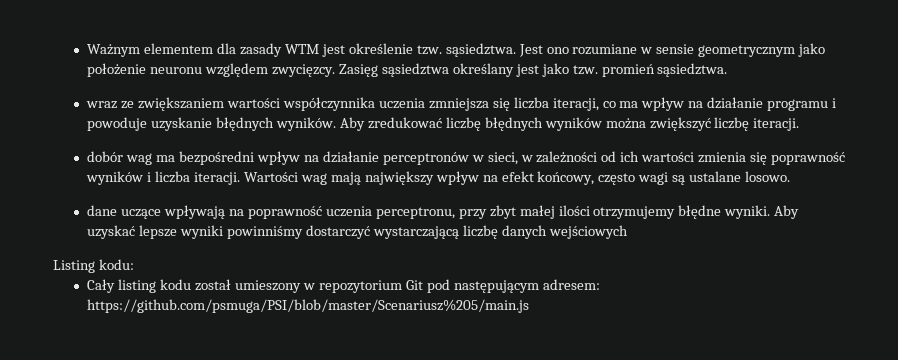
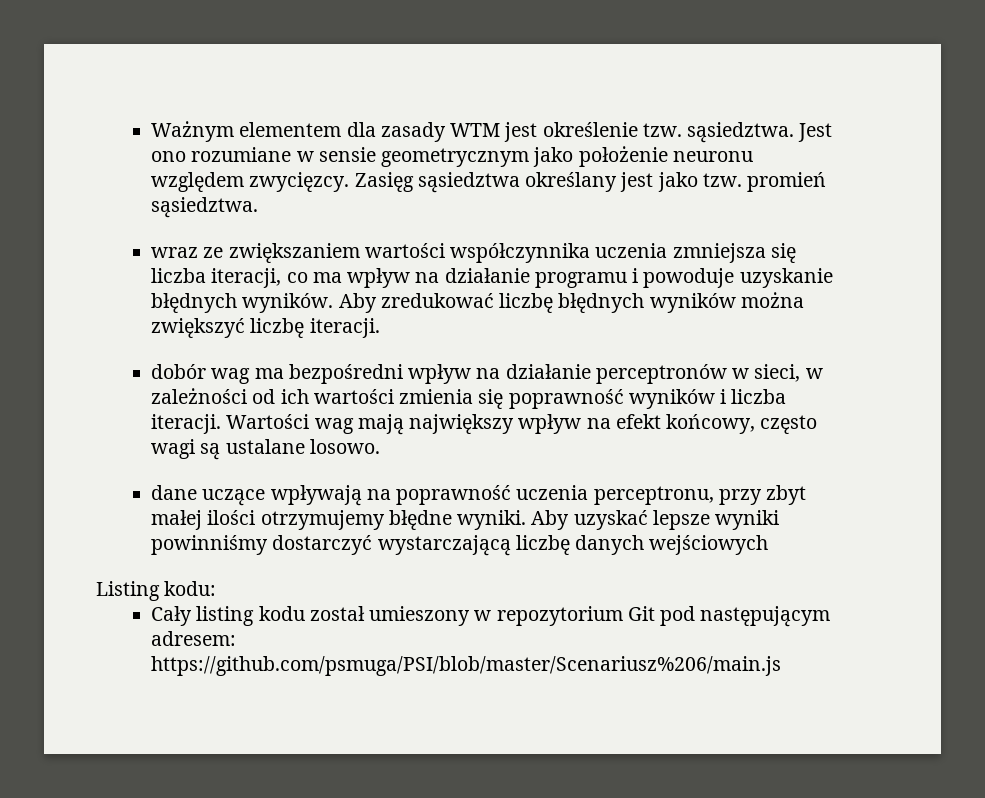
- Cały listing kodu został umieszony w repozytorium Git pod następującym adresem: https://github.com/psmuga/PSI/blob/master/Scenariusz%205/main.js
+ Cały listing kodu został umieszony w repozytorium Git pod następującym adresem: https://github.com/psmuga/PSI/blob/master/Scenariusz%206/main.js

